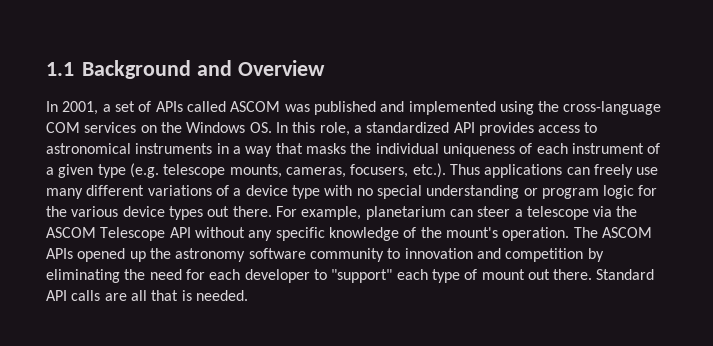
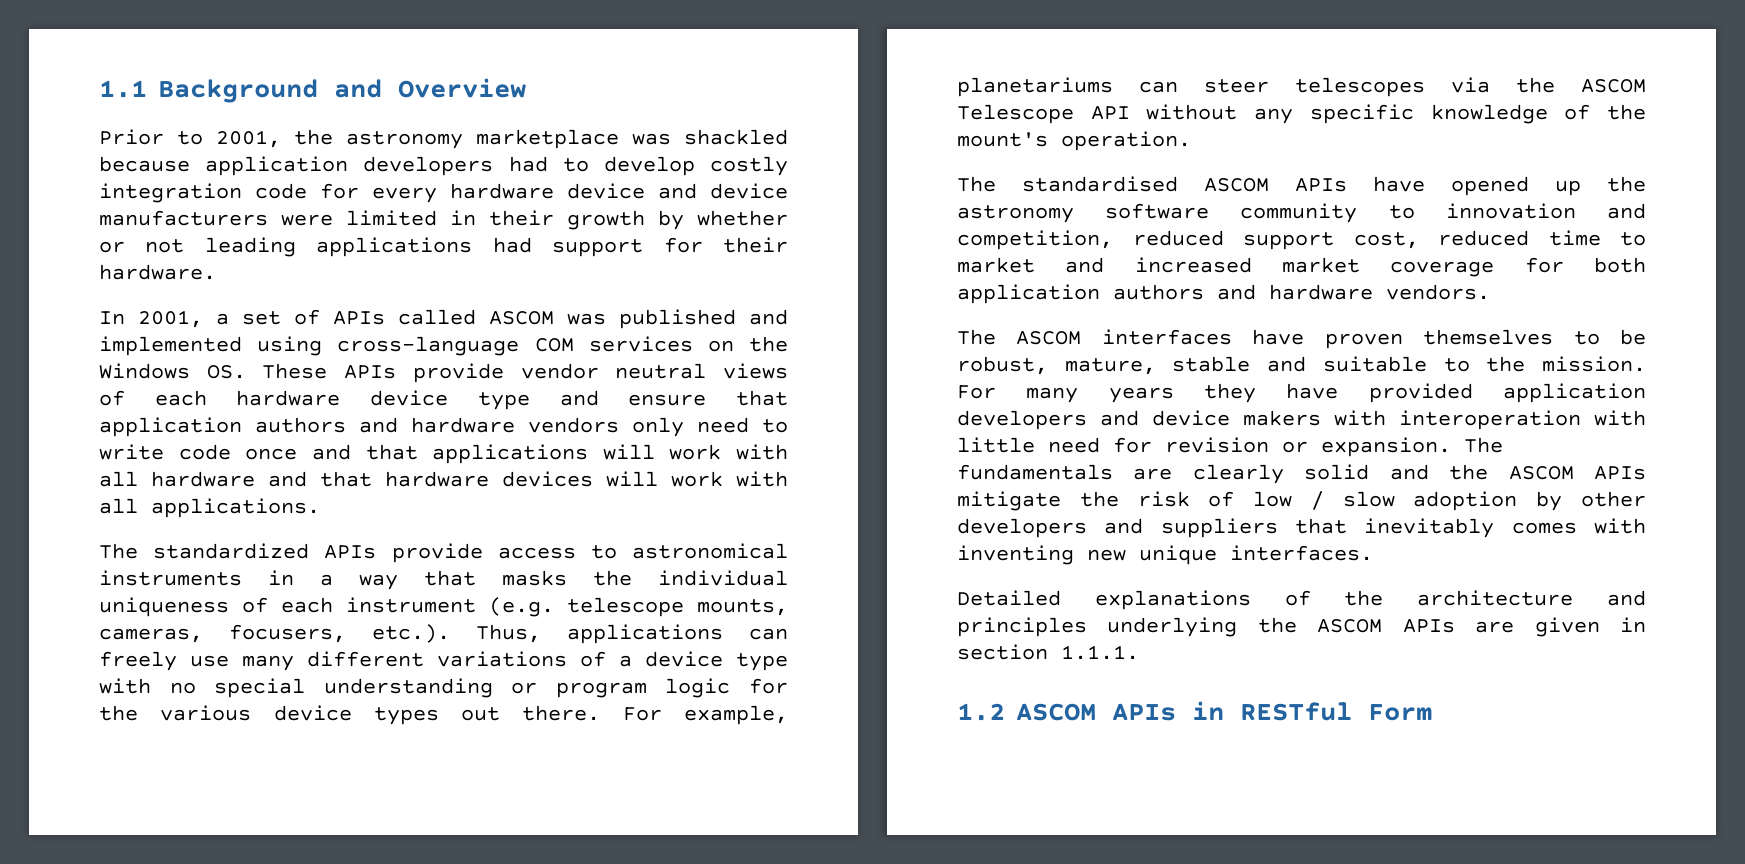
+ Prior to 2001, the astronomy marketplace was shackled because application developers had to develop costly integration code for every hardware device and device manufacturers were limited in their growth by whether or not leading applications had support for their hardware.
- In 2001, a set of APIs called ASCOM was published and implemented using the cross-language COM services on the Windows OS. In this role, a standardized API provides access to astronomical instruments in a way that masks the individual uniqueness of each instrument of a given type (e.g. telescope mounts, cameras, focusers, etc.). Thus applications can freely use many different variations of a device type with no special understanding or program logic for the various device types out there.
+ In 2001, a set of APIs called ASCOM was published and implemented using cross-language COM services on the Windows OS. These APIs provide vendor neutral views of each hardware device type and ensure that application authors and hardware vendors only need to write code once and that applications will work with all hardware and that hardware devices will work with all applications.
+ The standardized APIs provide access to astronomical instruments in a way that masks the individual uniqueness of each instrument (e.g. telescope mounts, cameras, focusers, etc.). Thus, applications can freely use many different variations of a device type with no special understanding or program logic for the various device types out there.
- For example, planetarium can steer a telescope via the ASCOM Telescope API without any specific knowledge of the mount's operation. The ASCOM APIs opened up the astronomy software community to innovation and competition by eliminating the need for each developer to "support" each type of mount out there. Standard API calls are all that is needed.
+ For example, planetariums can steer telescopes via the ASCOM Telescope API without any specific knowledge of the mount's operation.
+ The standardised ASCOM APIs have opened up the astronomy software community to innovation and competition, reduced support cost, reduced time to market and increased market coverage for both application authors and hardware vendors.
+ The ASCOM interfaces have proven themselves to be robust, mature, stable and suitable to the mission. For many years they have provided application developers and device makers with interoperation with little need for revision or expansion. The fundamentals are clearly solid and the ASCOM APIs mitigate the risk of low / slow adoption by other developers and suppliers that inevitably comes with inventing new unique interfaces.
+ Detailed explanations of the architecture and principles underlying the ASCOM APIs are given in section 1.1.1.
+ 1.2 ASCOM APIs in RESTful Form

